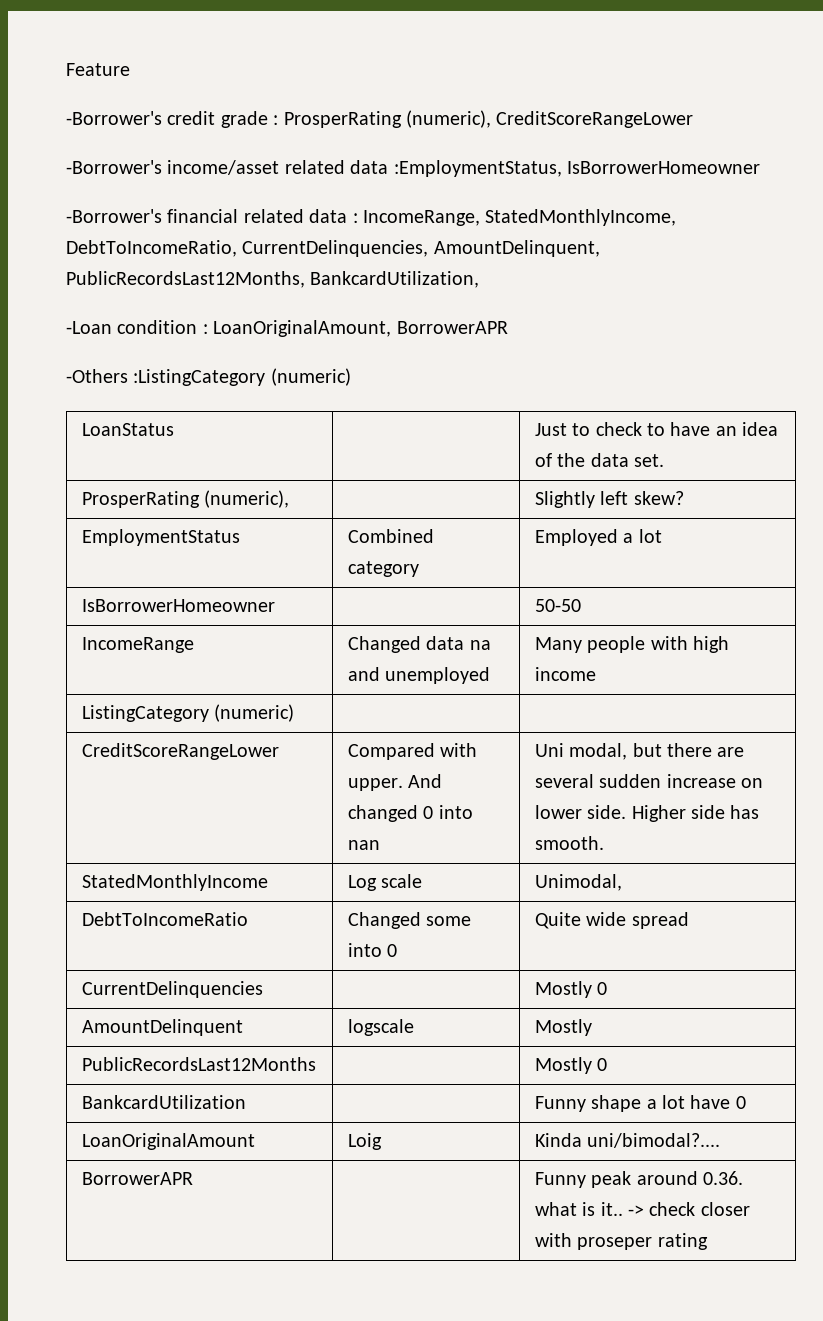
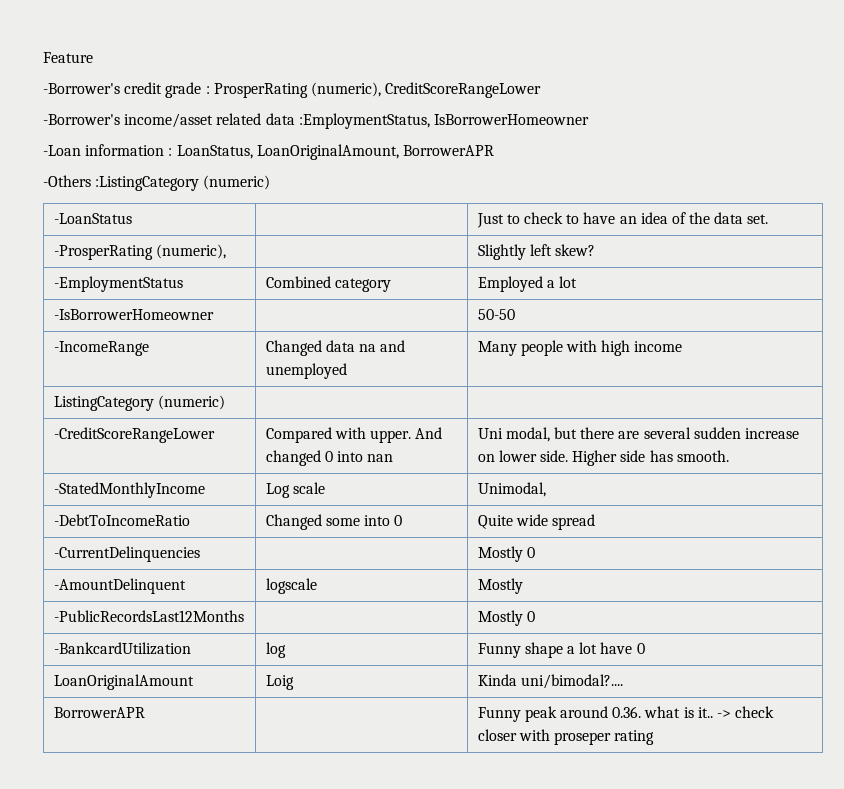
- -Borrower's financial related data : IncomeRange, StatedMonthlyIncome, DebtToIncomeRatio, CurrentDelinquencies, AmountDelinquent, PublicRecordsLast12Months, BankcardUtilization,
- -Loan condition : LoanOriginalAmount, BorrowerAPR
+ -Loan information : LoanStatus, LoanOriginalAmount, BorrowerAPR
- LoanStatus | | Just to check to have an idea of the data set.
+ -LoanStatus | | Just to check to have an idea of the data set.
- ProsperRating (numeric), | | Slightly left skew?
+ -ProsperRating (numeric), | | Slightly left skew?
- EmploymentStatus | Combined category | Employed a lot
+ -EmploymentStatus | Combined category | Employed a lot
- IsBorrowerHomeowner | | 50-50
+ -IsBorrowerHomeowner | | 50-50
- IncomeRange | Changed data na and unemployed | Many people with high income
+ -IncomeRange | Changed data na and unemployed | Many people with high income
- CreditScoreRangeLower | Compared with upper. And changed 0 into nan | Uni modal, but there are several sudden increase on lower side. Higher side has smooth.
+ -CreditScoreRangeLower | Compared with upper. And changed 0 into nan | Uni modal, but there are several sudden increase on lower side. Higher side has smooth.
- StatedMonthlyIncome | Log scale | Unimodal,
+ -StatedMonthlyIncome | Log scale | Unimodal,
- DebtToIncomeRatio | Changed some into 0 | Quite wide spread
+ -DebtToIncomeRatio | Changed some into 0 | Quite wide spread
- CurrentDelinquencies | | Mostly 0
- AmountDelinquent | logscale | Mostly
+ -CurrentDelinquencies | | Mostly 0
+ -AmountDelinquent | logscale | Mostly
- PublicRecordsLast12Months | | Mostly 0
- BankcardUtilization | | Funny shape a lot have 0
+ -PublicRecordsLast12Months | | Mostly 0
+ -BankcardUtilization | log | Funny shape a lot have 0

